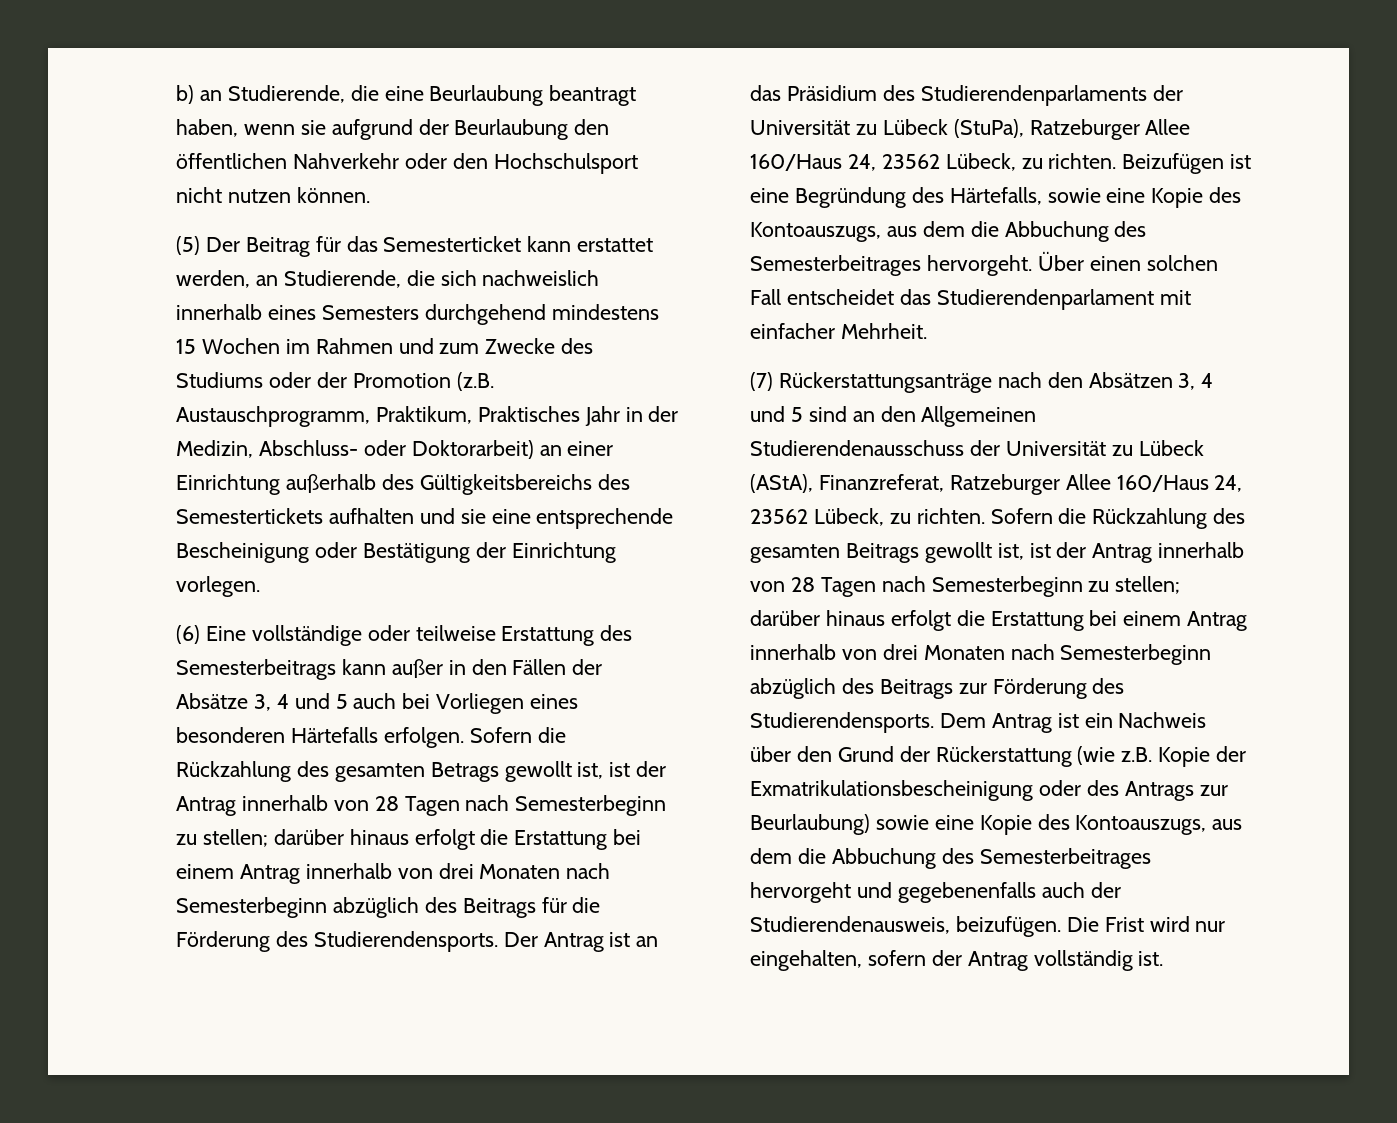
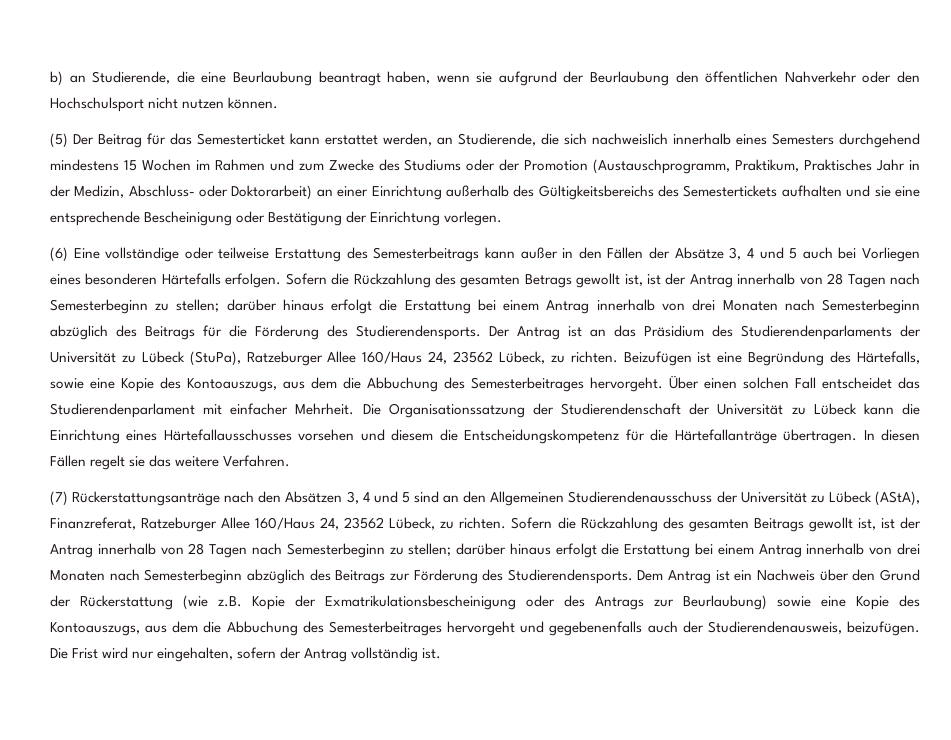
- (5) Der Beitrag für das Semesterticket kann erstattet werden, an Studierende, die sich nachweislich innerhalb eines Semesters durchgehend mindestens 15 Wochen im Rahmen und zum Zwecke des Studiums oder der Promotion (z.B. Austauschprogramm, Praktikum, Praktisches Jahr in der Medizin, Abschluss- oder Doktorarbeit) an einer Einrichtung außerhalb des Gültigkeitsbereichs des Semestertickets aufhalten und sie eine entsprechende Bescheinigung oder Bestätigung der Einrichtung vorlegen.
+ (5) Der Beitrag für das Semesterticket kann erstattet werden, an Studierende, die sich nachweislich innerhalb eines Semesters durchgehend mindestens 15 Wochen im Rahmen und zum Zwecke des Studiums oder der Promotion (Austauschprogramm, Praktikum, Praktisches Jahr in der Medizin, Abschluss- oder Doktorarbeit) an einer Einrichtung außerhalb des Gültigkeitsbereichs des Semestertickets aufhalten und sie eine entsprechende Bescheinigung oder Bestätigung der Einrichtung vorlegen.
+ Die Organisationssatzung der Studierendenschaft der Universität zu Lübeck kann die Einrichtung eines Härtefallausschusses vorsehen und diesem die Entscheidungskompetenz für die Härtefallanträge übertragen. In diesen Fällen regelt sie das weitere Verfahren.

